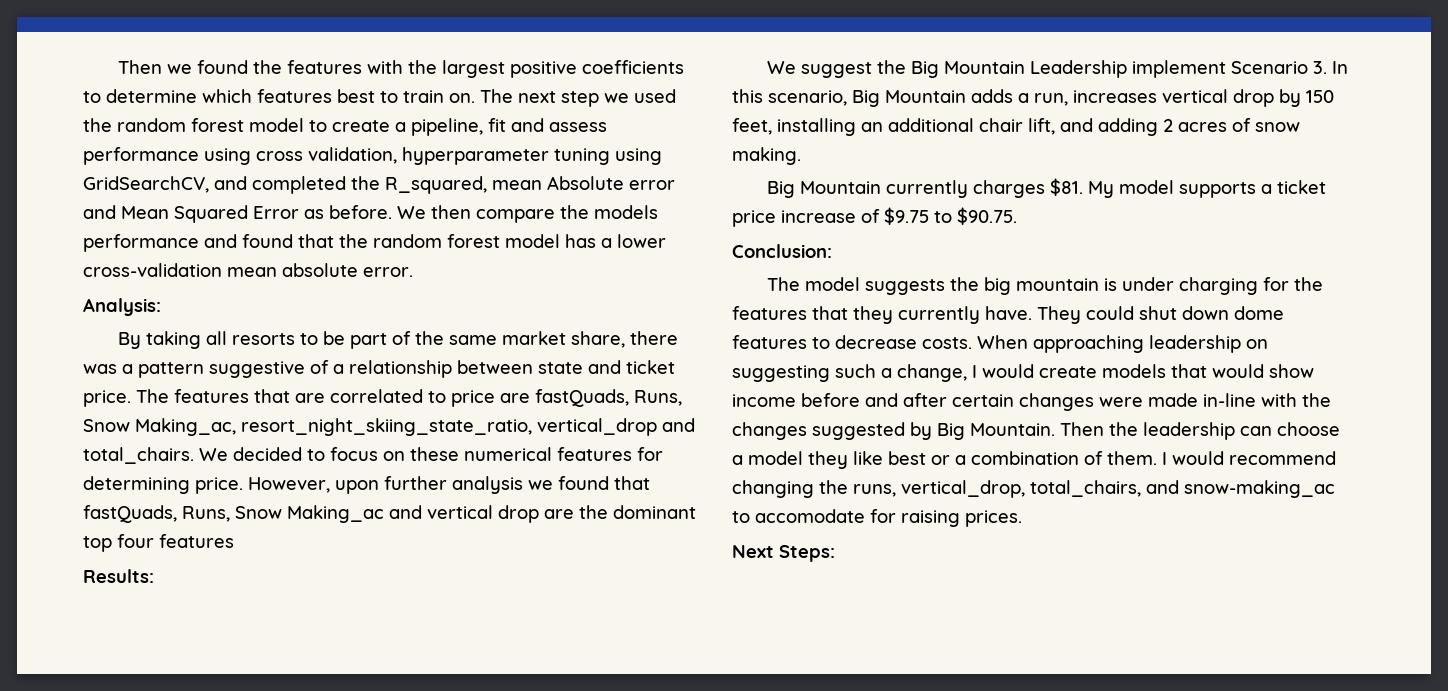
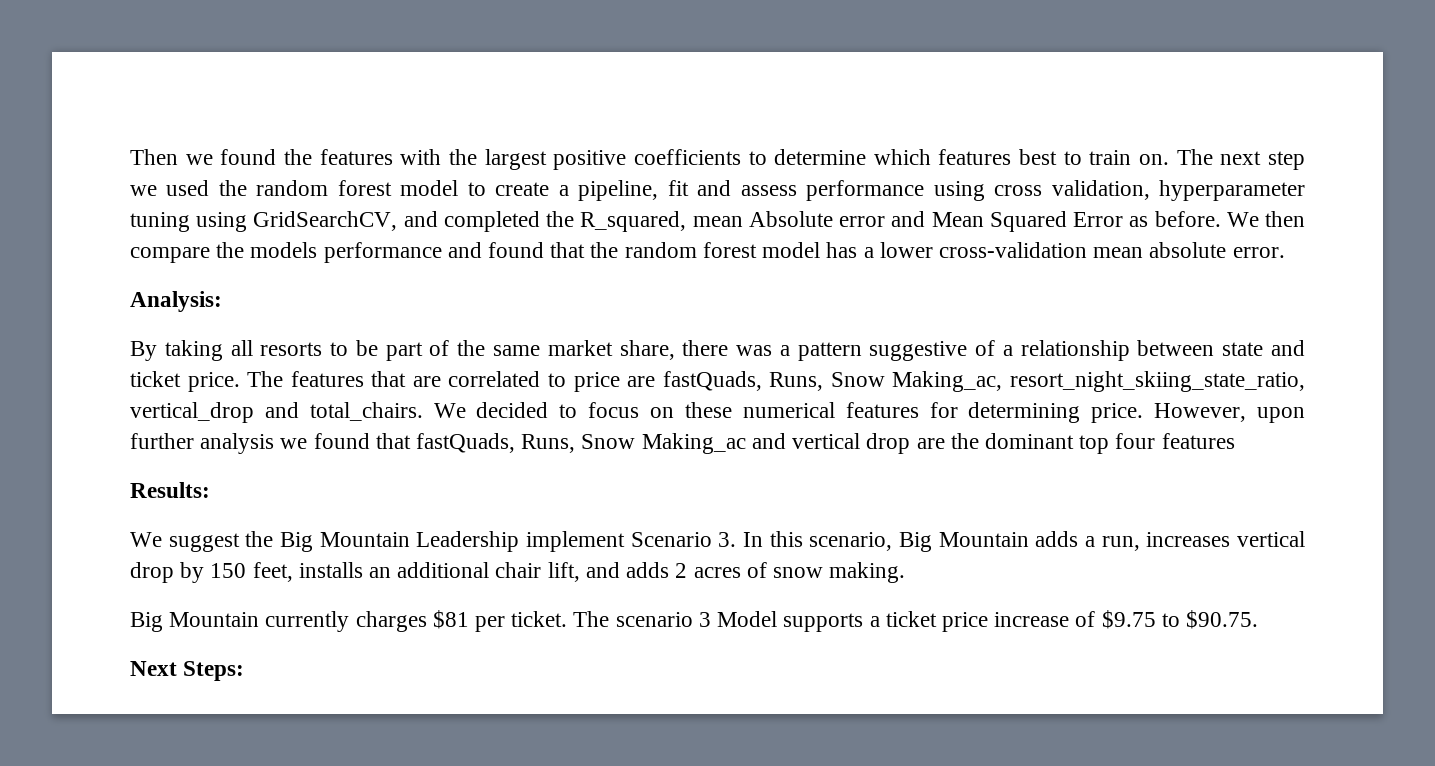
- We suggest the Big Mountain Leadership implement Scenario 3. In this scenario, Big Mountain adds a run, increases vertical drop by 150 feet, installing an additional chair lift, and adding 2 acres of snow making.
+ We suggest the Big Mountain Leadership implement Scenario 3. In this scenario, Big Mountain adds a run, increases vertical drop by 150 feet, installs an additional chair lift, and adds 2 acres of snow making.
- Big Mountain currently charges $81. My model supports a ticket price increase of $9.75 to $90.75.
+ Big Mountain currently charges $81 per ticket. The scenario 3 Model supports a ticket price increase of $9.75 to $90.75.
- Conclusion:
- The model suggests the big mountain is under charging for the features that they currently have. They could shut down dome features to decrease costs. When approaching leadership on suggesting such a change, I would create models that would show income before and after certain changes were made in-line with the changes suggested by Big Mountain. Then the leadership can choose a model they like best or a combination of them. I would recommend changing the runs, vertical_drop, total_chairs, and snow-making_ac to accomodate for raising prices.

